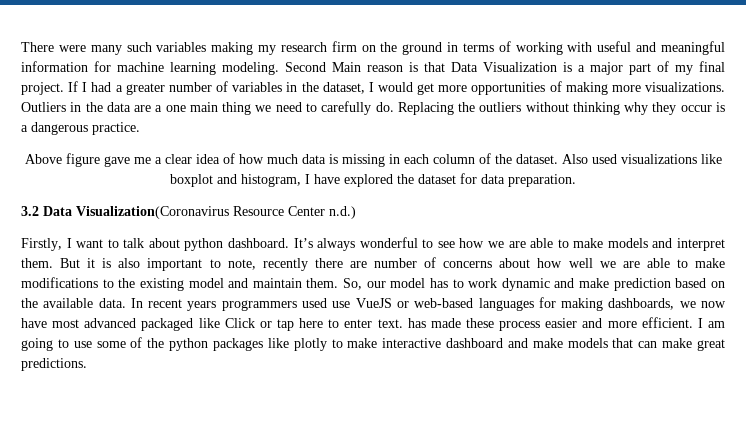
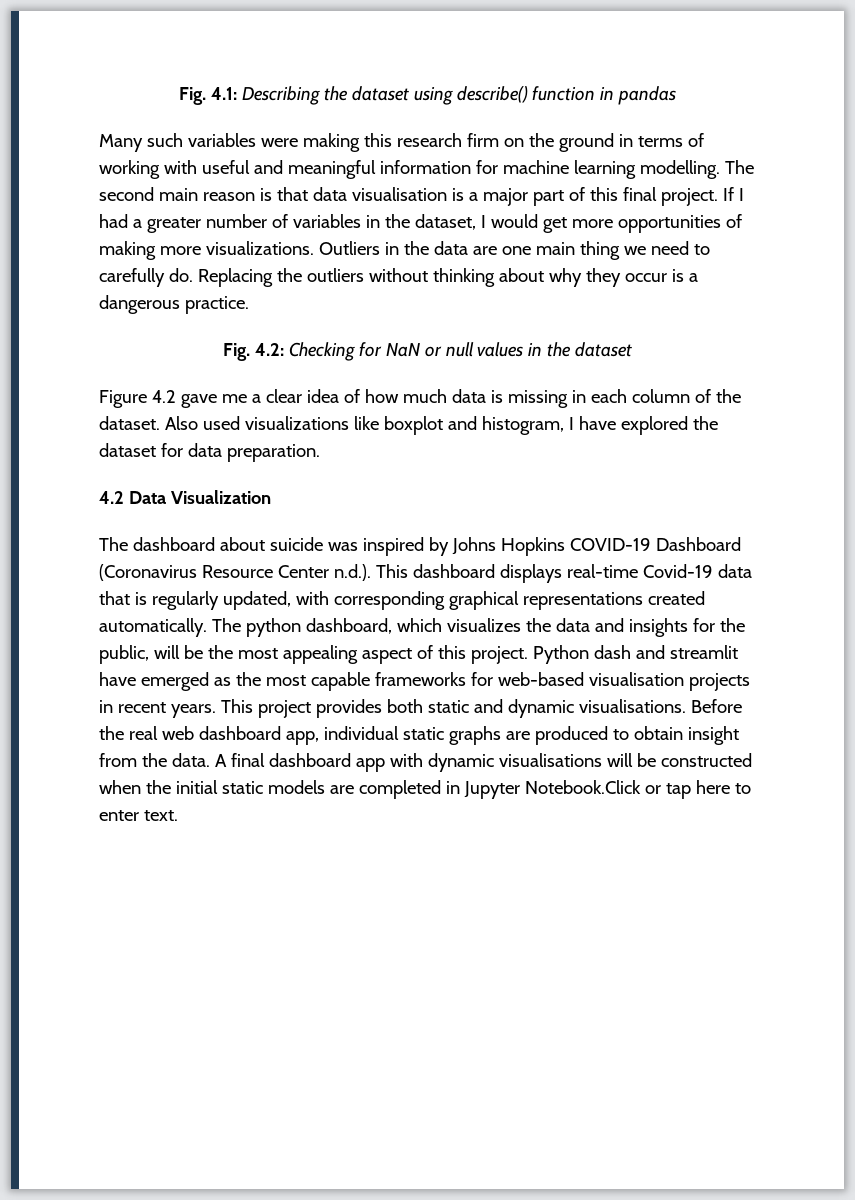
- There were many such variables making my research firm on the ground in terms of working with useful and meaningful information for machine learning modeling. Second Main reason is that Data Visualization is a major part of my final project.
+ Fig. 4.1: Describing the dataset using describe() function in pandas
+ Many such variables were making this research firm on the ground in terms of working with useful and meaningful information for machine learning modelling. The second main reason is that data visualisation is a major part of this final project.
- Outliers in the data are a one main thing we need to carefully do.
+ Outliers in the data are one main thing we need to carefully do.
- Replacing the outliers without thinking why they occur is a dangerous practice.
+ Replacing the outliers without thinking about why they occur is a dangerous practice.
- Above figure gave me a clear idea of how much data is missing in each column of the dataset.
+ Fig. 4.2: Checking for NaN or null values in the dataset
+ Figure 4.2 gave me a clear idea of how much data is missing in each column of the dataset.
- 3.2 Data Visualization(Coronavirus Resource Center n.d.)
- Firstly, I want to talk about python dashboard. It’s always wonderful to see how we are able to make models and interpret them. But it is also important to note, recently there are number of concerns about how well we are able to make modifications to the existing model and maintain them. So, our model has to work dynamic and make prediction based on the available data. In recent years programmers used use VueJS or web-based languages for making dashboards, we now have most advanced packaged like Click or tap here to enter text. has made these process easier and more efficient. I am going to use some of the python packages like plotly to make interactive dashboard and make models that can make great predictions.
+ 4.2 Data Visualization
+ The dashboard about suicide was inspired by Johns Hopkins COVID-19 Dashboard (Coronavirus Resource Center n.d.). This dashboard displays real-time Covid-19 data that is regularly updated, with corresponding graphical representations created automatically. The python dashboard, which visualizes the data and insights for the public, will be the most appealing aspect of this project. Python dash and streamlit have emerged as the most capable frameworks for web-based visualisation projects in recent years. This project provides both static and dynamic visualisations. Before the real web dashboard app, individual static graphs are produced to obtain insight from the data. A final dashboard app with dynamic visualisations will be constructed when the initial static models are completed in Jupyter Notebook.Click or tap here to enter text.

